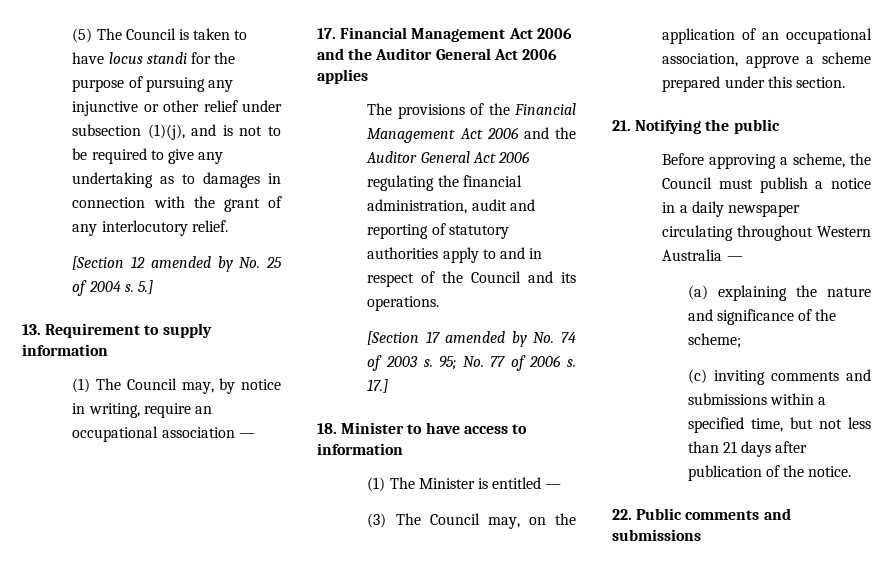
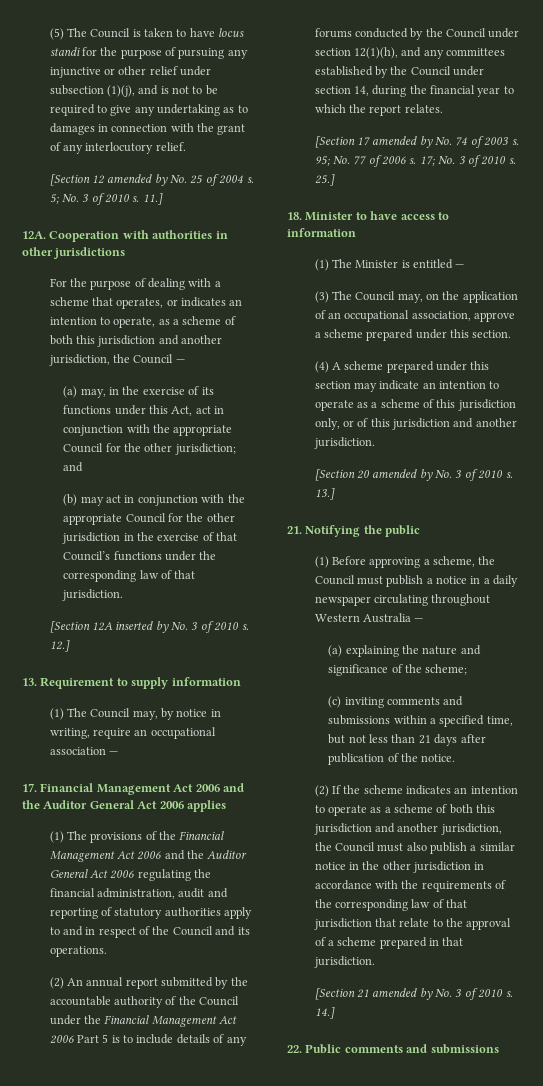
- 5.]
+ 5; No. 3 of 2010 s. 11.]
+ 12A. Cooperation with authorities in other jurisdictions
+ For the purpose of dealing with a scheme that operates, or indicates an intention to operate, as a scheme of both this jurisdiction and another jurisdiction, the Council —
+ (a) may, in the exercise of its functions under this Act, act in conjunction with the appropriate Council for the other jurisdiction; and
+ (b) may act in conjunction with the appropriate Council for the other jurisdiction in the exercise of that Council’s functions under the corresponding law of that jurisdiction.
+ [Section 12A inserted by No. 3 of 2010 s. 12.]
- The provisions of the Financial Management Act 2006 and the Auditor General Act 2006 regulating the financial administration, audit and reporting of statutory authorities apply to and in respect of the Council and its operations.
+ (1) The provisions of the Financial Management Act 2006 and the Auditor General Act 2006 regulating the financial administration, audit and reporting of statutory authorities apply to and in respect of the Council and its operations.
+ (2) An annual report submitted by the accountable authority of the Council under the Financial Management Act 2006 Part 5 is to include details of any forums conducted by the Council under section 12(1)(h), and any committees established by the Council under section 14, during the financial year to which the report relates.
- 17.]
+ 17; No. 3 of 2010 s. 25.]
+ (4) A scheme prepared under this section may indicate an intention to operate as a scheme of this jurisdiction only, or of this jurisdiction and another jurisdiction.
+ [Section 20 amended by No. 3 of 2010 s. 13.]
- Before approving a scheme, the Council must publish a notice in a daily newspaper circulating throughout Western Australia —
+ (1) Before approving a scheme, the Council must publish a notice in a daily newspaper circulating throughout Western Australia —
+ (2) If the scheme indicates an intention to operate as a scheme of both this jurisdiction and another jurisdiction, the Council must also publish a similar notice in the other jurisdiction in accordance with the requirements of the corresponding law of that jurisdiction that relate to the approval of a scheme prepared in that jurisdiction.
+ [Section 21 amended by No. 3 of 2010 s. 14.]

